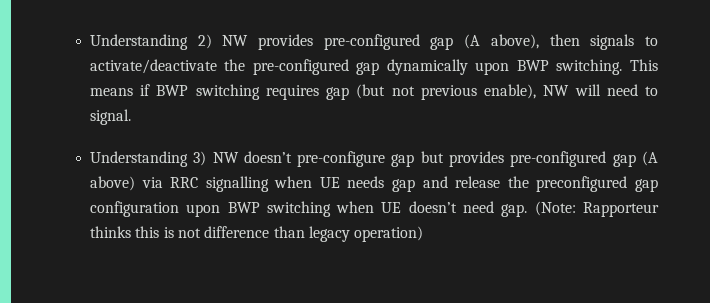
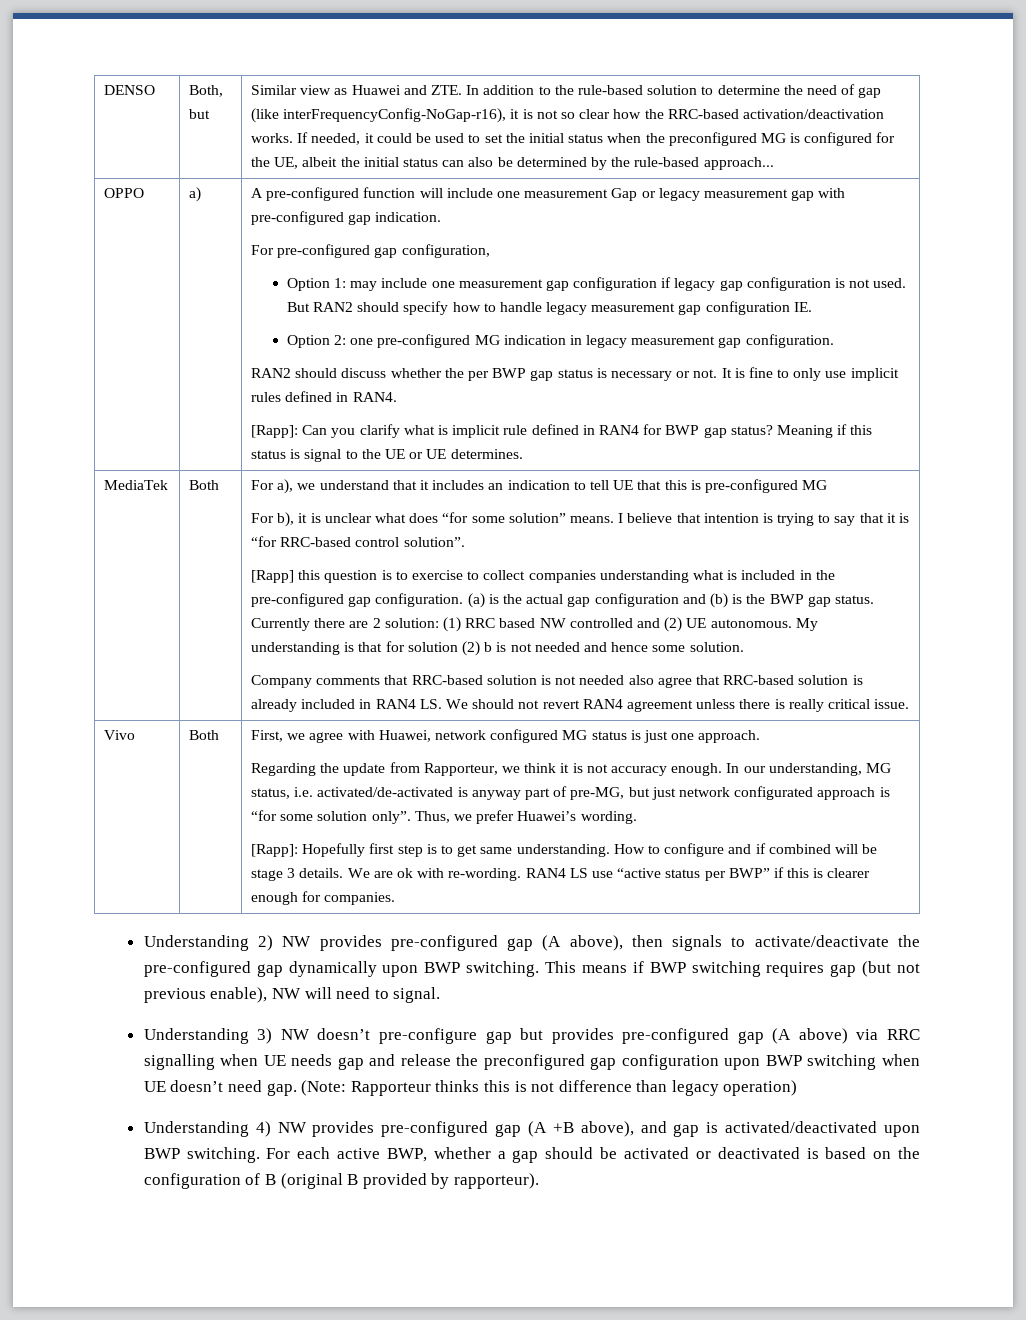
+ DENSO | Both, but | Similar view as Huawei and ZTE. In addition to the rule-based solution to determine the need of gap (like interFrequencyConfig-NoGap-r16), it is not so clear how the RRC-based activation/deactivation works. If needed, it could be used to set the initial status when the preconfigured MG is configured for the UE, albeit the initial status can also be determined by the rule-based approach...
+ OPPO | a) | A pre-configured function will include one measurement Gap or legacy measurement gap with pre-configured gap indication.
+ For pre-configured gap configuration,
+ Option 1: may include one measurement gap configuration if legacy gap configuration is not used. But RAN2 should specify how to handle legacy measurement gap configuration IE.
+ Option 2: one pre-configured MG indication in legacy measurement gap configuration.
+ RAN2 should discuss whether the per BWP gap status is necessary or not. It is fine to only use implicit rules defined in RAN4.
+ [Rapp]: Can you clarify what is implicit rule defined in RAN4 for BWP gap status? Meaning if this status is signal to the UE or UE determines.
+ MediaTek | Both | For a), we understand that it includes an indication to tell UE that this is pre-configured MG
+ For b), it is unclear what does “for some solution” means. I believe that intention is trying to say that it is “for RRC-based control solution”.
+ [Rapp] this question is to exercise to collect companies understanding what is included in the pre-configured gap configuration. (a) is the actual gap configuration and (b) is the BWP gap status. Currently there are 2 solution: (1) RRC based NW controlled and (2) UE autonomous. My understanding is that for solution (2) b is not needed and hence some solution.
+ Company comments that RRC-based solution is not needed also agree that RRC-based solution is already included in RAN4 LS. We should not revert RAN4 agreement unless there is really critical issue.
+ Vivo | Both | First, we agree with Huawei, network configured MG status is just one approach.
+ Regarding the update from Rapporteur, we think it is not accuracy enough. In our understanding, MG status, i.e. activated/de-activated is anyway part of pre-MG, but just network configurated approach is “for some solution only”. Thus, we prefer Huawei’s wording.
+ [Rapp]: Hopefully first step is to get same understanding. How to configure and if combined will be stage 3 details. We are ok with re-wording. RAN4 LS use “active status per BWP” if this is clearer enough for companies.
+ Understanding 4) NW provides pre-configured gap (A +B above), and gap is activated/deactivated upon BWP switching. For each active BWP, whether a gap should be activated or deactivated is based on the configuration of B (original B provided by rapporteur).

